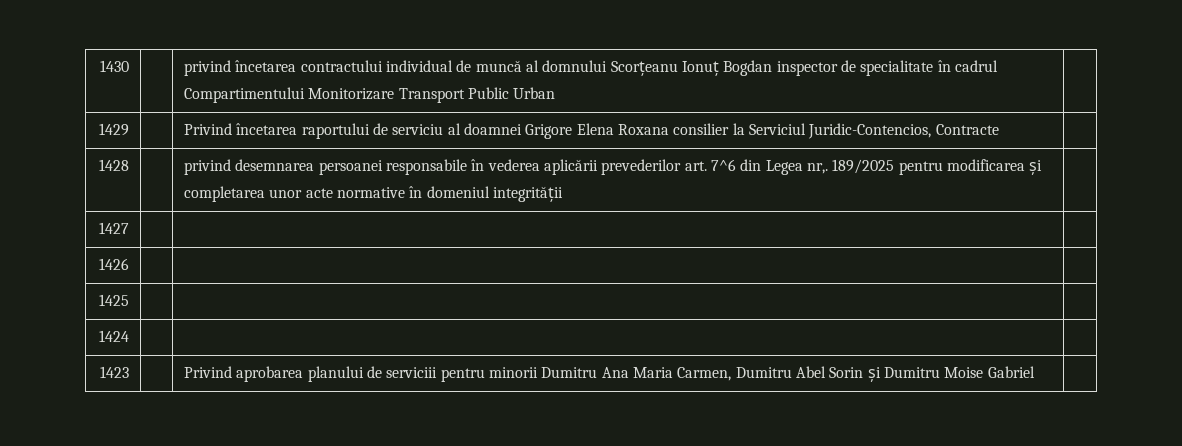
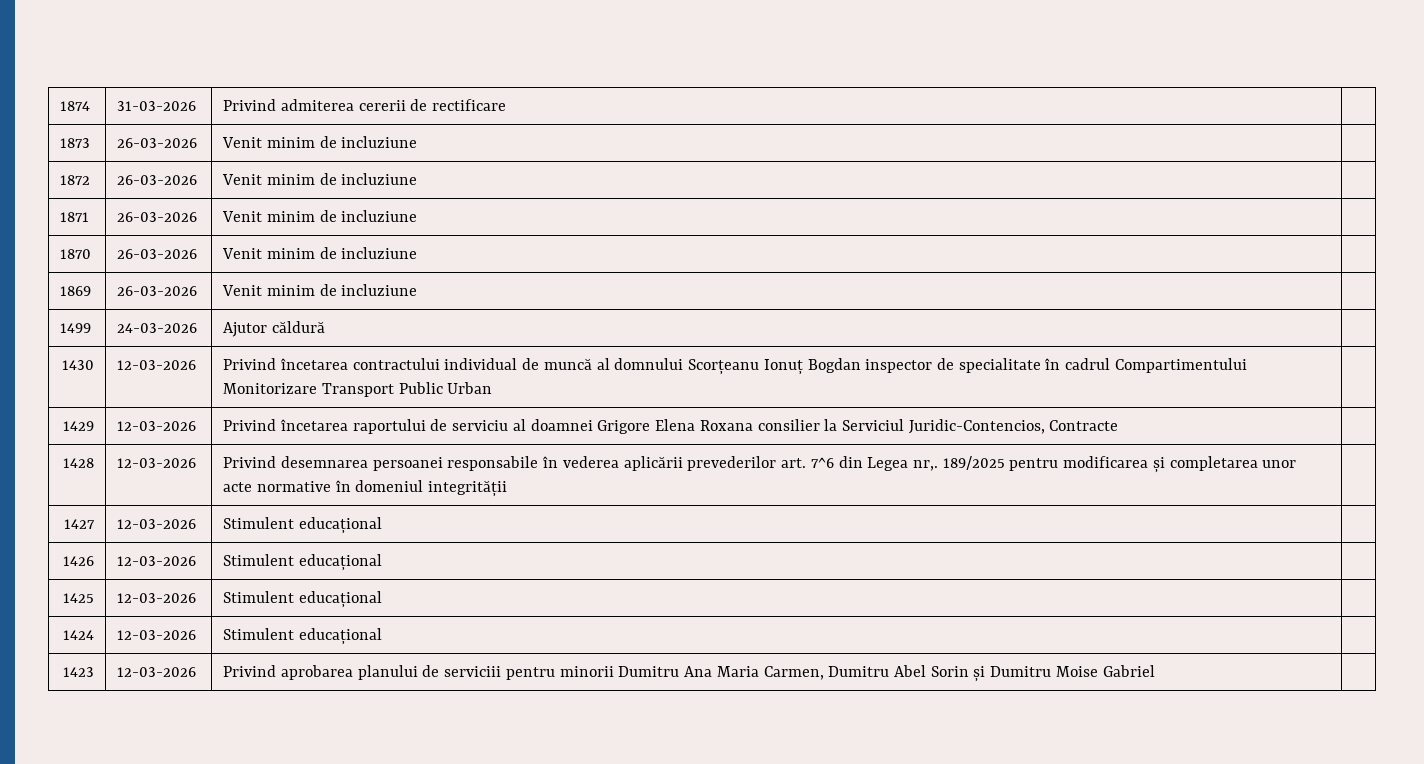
+ 1874 | 31-03-2026 | Privind admiterea cererii de rectificare |
+ 1873 | 26-03-2026 | Venit minim de incluziune |
+ 1872 | 26-03-2026 | Venit minim de incluziune |
+ 1871 | 26-03-2026 | Venit minim de incluziune |
+ 1870 | 26-03-2026 | Venit minim de incluziune |
+ 1869 | 26-03-2026 | Venit minim de incluziune |
+ 1499 | 24-03-2026 | Ajutor căldură |
- 1430 | | privind încetarea contractului individual de muncă al domnului Scorțeanu Ionuț Bogdan inspector de specialitate în cadrul Compartimentului Monitorizare Transport Public Urban |
+ 1430 | 12-03-2026 | Privind încetarea contractului individual de muncă al domnului Scorțeanu Ionuț Bogdan inspector de specialitate în cadrul Compartimentului Monitorizare Transport Public Urban |
- 1429 | | Privind încetarea raportului de serviciu al doamnei Grigore Elena Roxana consilier la Serviciul Juridic-Contencios, Contracte |
+ 1429 | 12-03-2026 | Privind încetarea raportului de serviciu al doamnei Grigore Elena Roxana consilier la Serviciul Juridic-Contencios, Contracte |
- 1428 | | privind desemnarea persoanei responsabile în vederea aplicării prevederilor art. 7^6 din Legea nr,. 189/2025 pentru modificarea și completarea unor acte normative în domeniul integrității |
+ 1428 | 12-03-2026 | Privind desemnarea persoanei responsabile în vederea aplicării prevederilor art. 7^6 din Legea nr,. 189/2025 pentru modificarea și completarea unor acte normative în domeniul integrității |
- 1427 | | |
- 1426 | | |
- 1425 | | |
- 1424 | | |
+ 1427 | 12-03-2026 | Stimulent educațional |
+ 1426 | 12-03-2026 | Stimulent educațional |
+ 1425 | 12-03-2026 | Stimulent educațional |
+ 1424 | 12-03-2026 | Stimulent educațional |
- 1423 | | Privind aprobarea planului de serviciii pentru minorii Dumitru Ana Maria Carmen, Dumitru Abel Sorin și Dumitru Moise Gabriel |
+ 1423 | 12-03-2026 | Privind aprobarea planului de serviciii pentru minorii Dumitru Ana Maria Carmen, Dumitru Abel Sorin și Dumitru Moise Gabriel |

